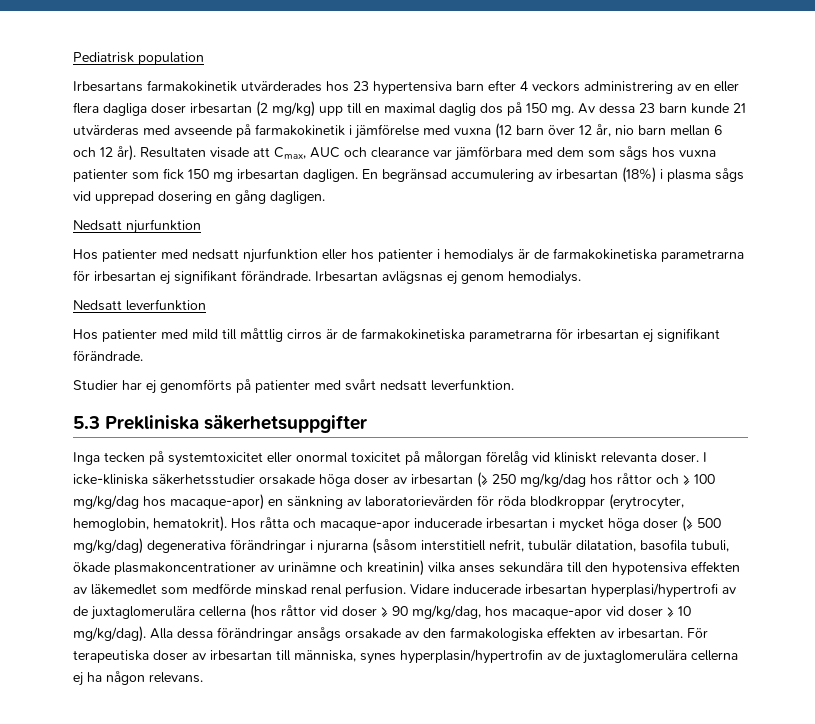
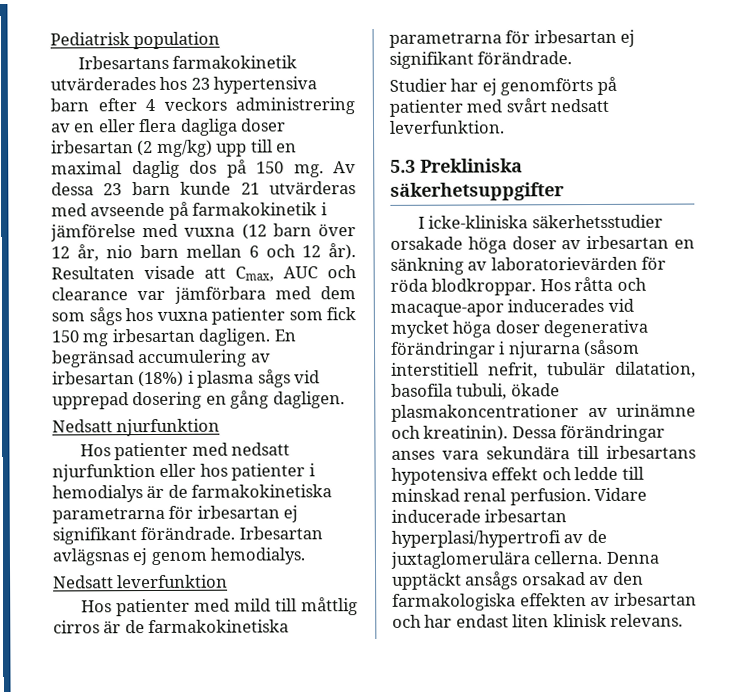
- Inga tecken på systemtoxicitet eller onormal toxicitet på målorgan förelåg vid kliniskt relevanta doser. I icke-kliniska säkerhetsstudier orsakade höga doser av irbesartan (≥ 250 mg/kg/dag hos råttor och ≥ 100 mg/kg/dag hos macaque-apor) en sänkning av laboratorievärden för röda blodkroppar (erytrocyter, hemoglobin, hematokrit). Hos råtta och macaque-apor inducerade irbesartan i mycket höga doser (≥ 500 mg/kg/dag) degenerativa förändringar i njurarna (såsom interstitiell nefrit, tubulär dilatation, basofila tubuli, ökade plasmakoncentrationer av urinämne och kreatinin) vilka anses sekundära till den hypotensiva effekten av läkemedlet som medförde minskad renal perfusion.
+ I icke-kliniska säkerhetsstudier orsakade höga doser av irbesartan en sänkning av laboratorievärden för röda blodkroppar. Hos råtta och macaque-apor inducerades vid mycket höga doser degenerativa förändringar i njurarna (såsom interstitiell nefrit, tubulär dilatation, basofila tubuli, ökade plasmakoncentrationer av urinämne och kreatinin). Dessa förändringar anses vara sekundära till irbesartans hypotensiva effekt och ledde till minskad renal perfusion.
- Vidare inducerade irbesartan hyperplasi/hypertrofi av de juxtaglomerulära cellerna (hos råttor vid doser ≥ 90 mg/kg/dag, hos macaque-apor vid doser ≥ 10 mg/kg/dag). Alla dessa förändringar ansågs orsakade av den farmakologiska effekten av irbesartan. För terapeutiska doser av irbesartan till människa, synes hyperplasin/hypertrofin av de juxtaglomerulära cellerna ej ha någon relevans.
+ Vidare inducerade irbesartan hyperplasi/hypertrofi av de juxtaglomerulära cellerna. Denna upptäckt ansågs orsakad av den farmakologiska effekten av irbesartan och har endast liten klinisk relevans.

